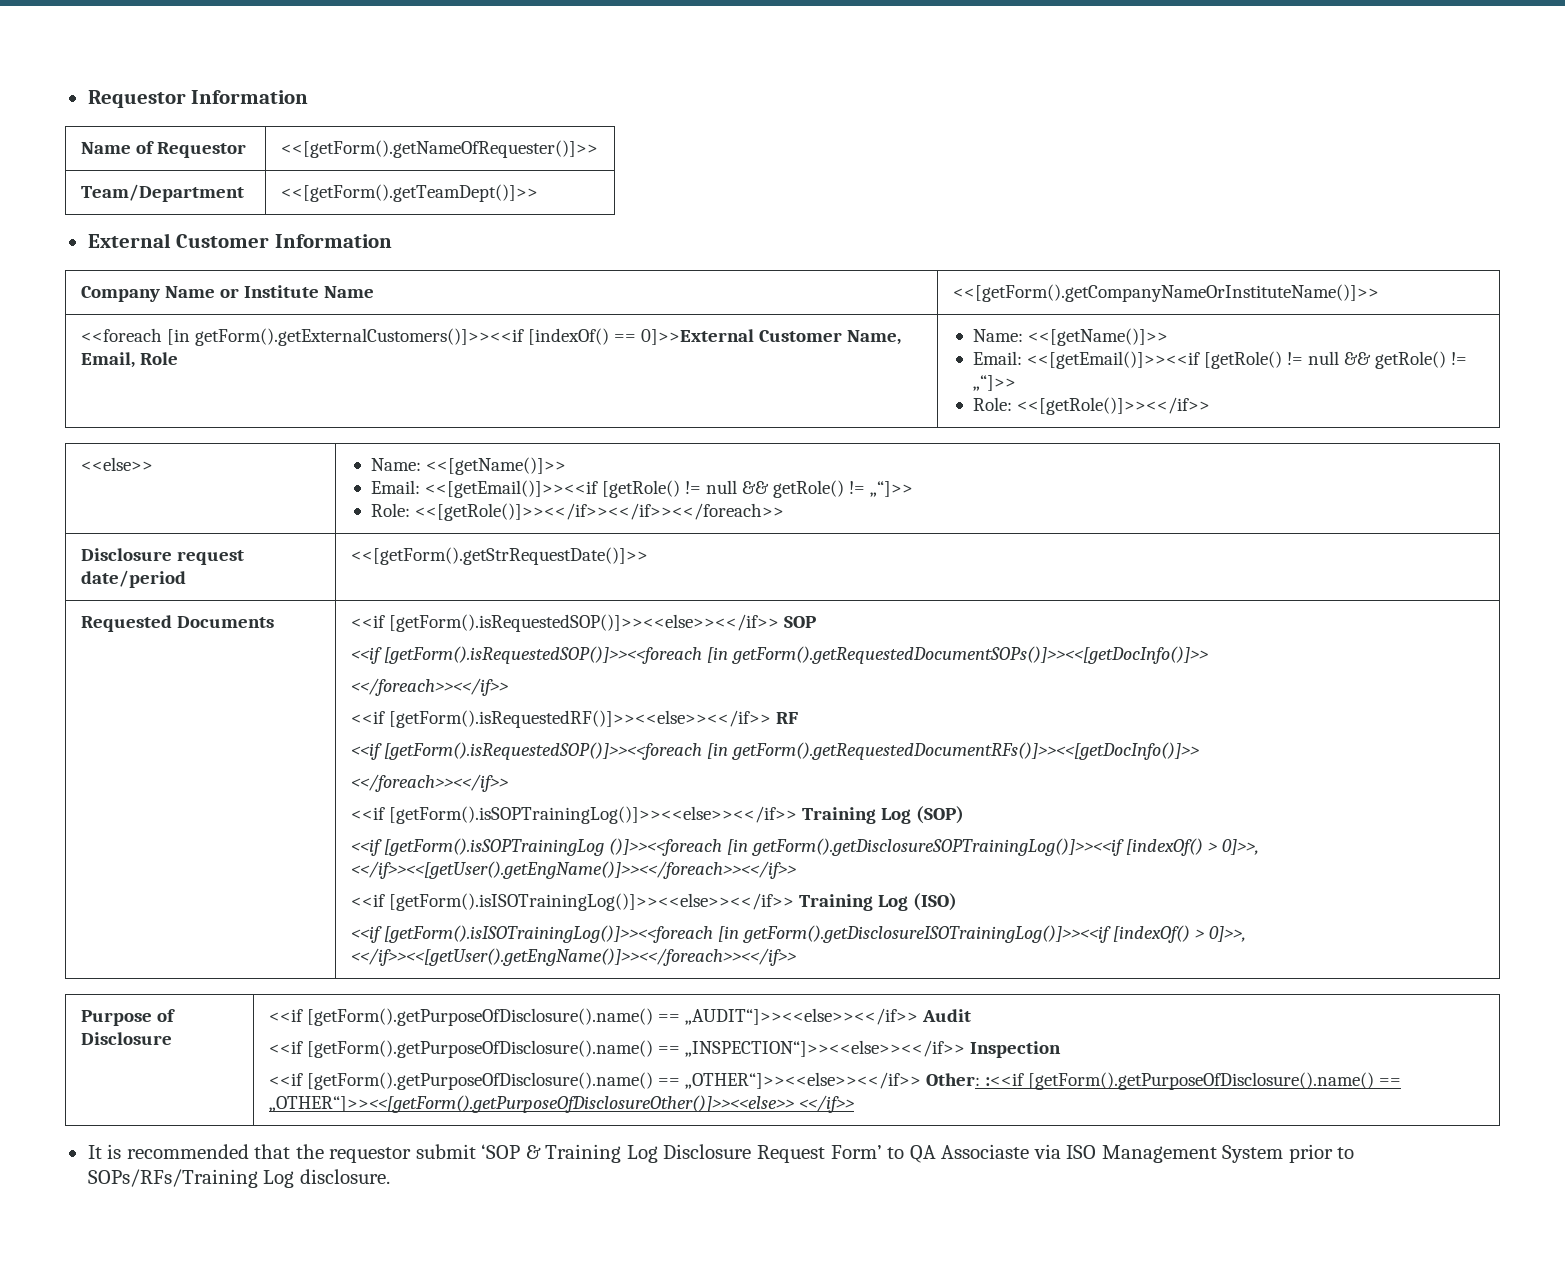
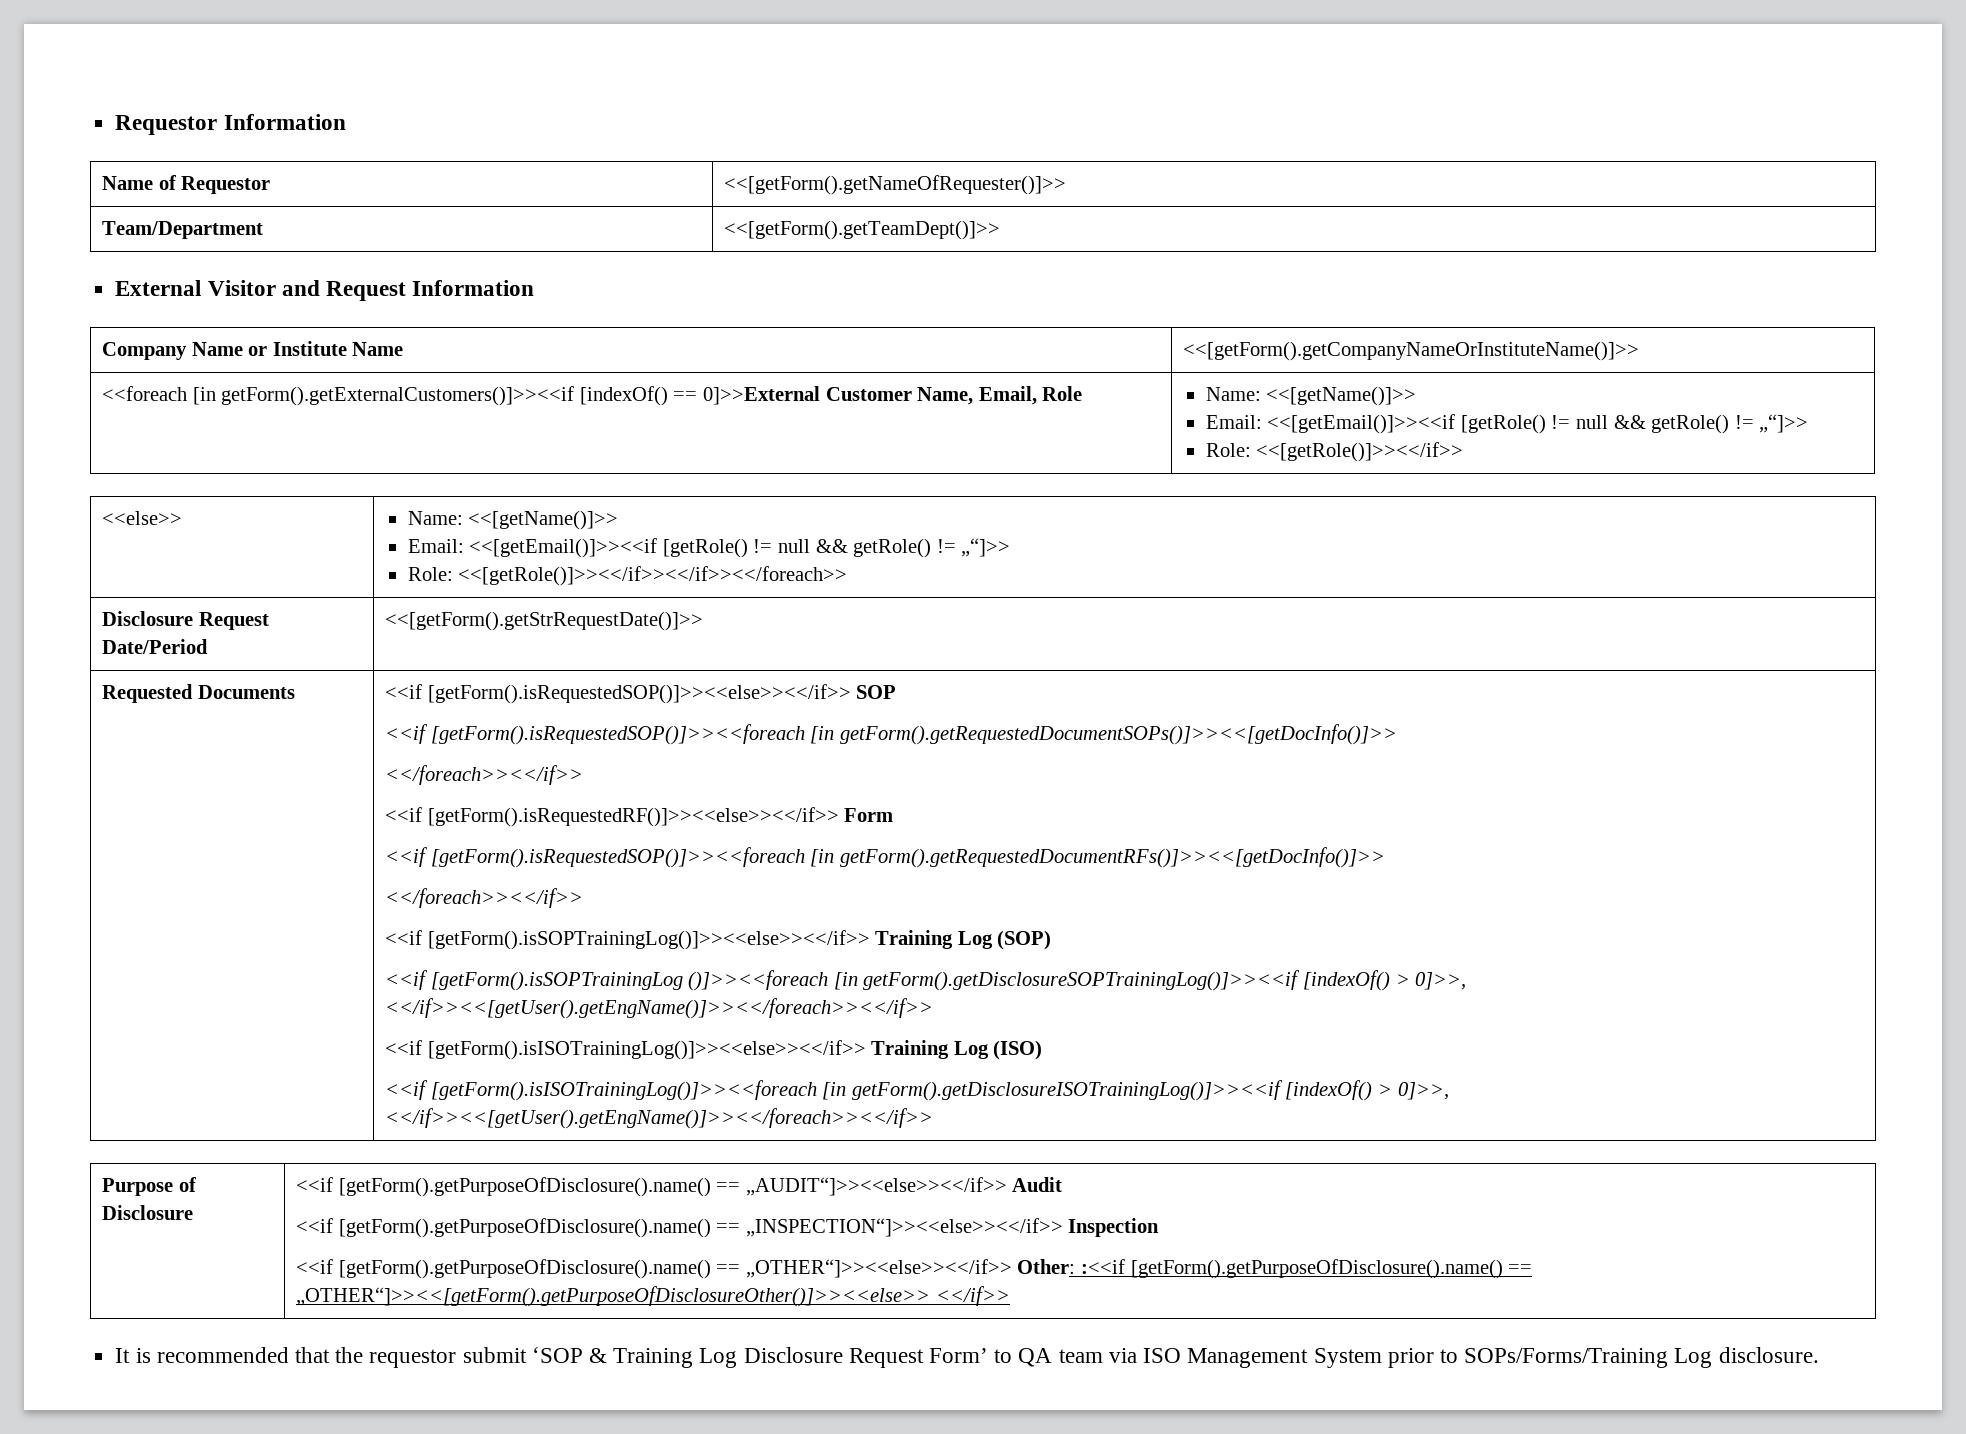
- External Customer Information
+ External Visitor and Request Information
- Disclosure request date/period | <<[getForm().getStrRequestDate()]>>
+ Disclosure Request Date/Period | <<[getForm().getStrRequestDate()]>>
- <<if [getForm().isRequestedRF()]>><<else>><</if>> RF
+ <<if [getForm().isRequestedRF()]>><<else>><</if>> Form
- It is recommended that the requestor submit ‘SOP & Training Log Disclosure Request Form’ to QA Associaste via ISO Management System prior to SOPs/RFs/Training Log disclosure.
+ It is recommended that the requestor submit ‘SOP & Training Log Disclosure Request Form’ to QA team via ISO Management System prior to SOPs/Forms/Training Log disclosure.

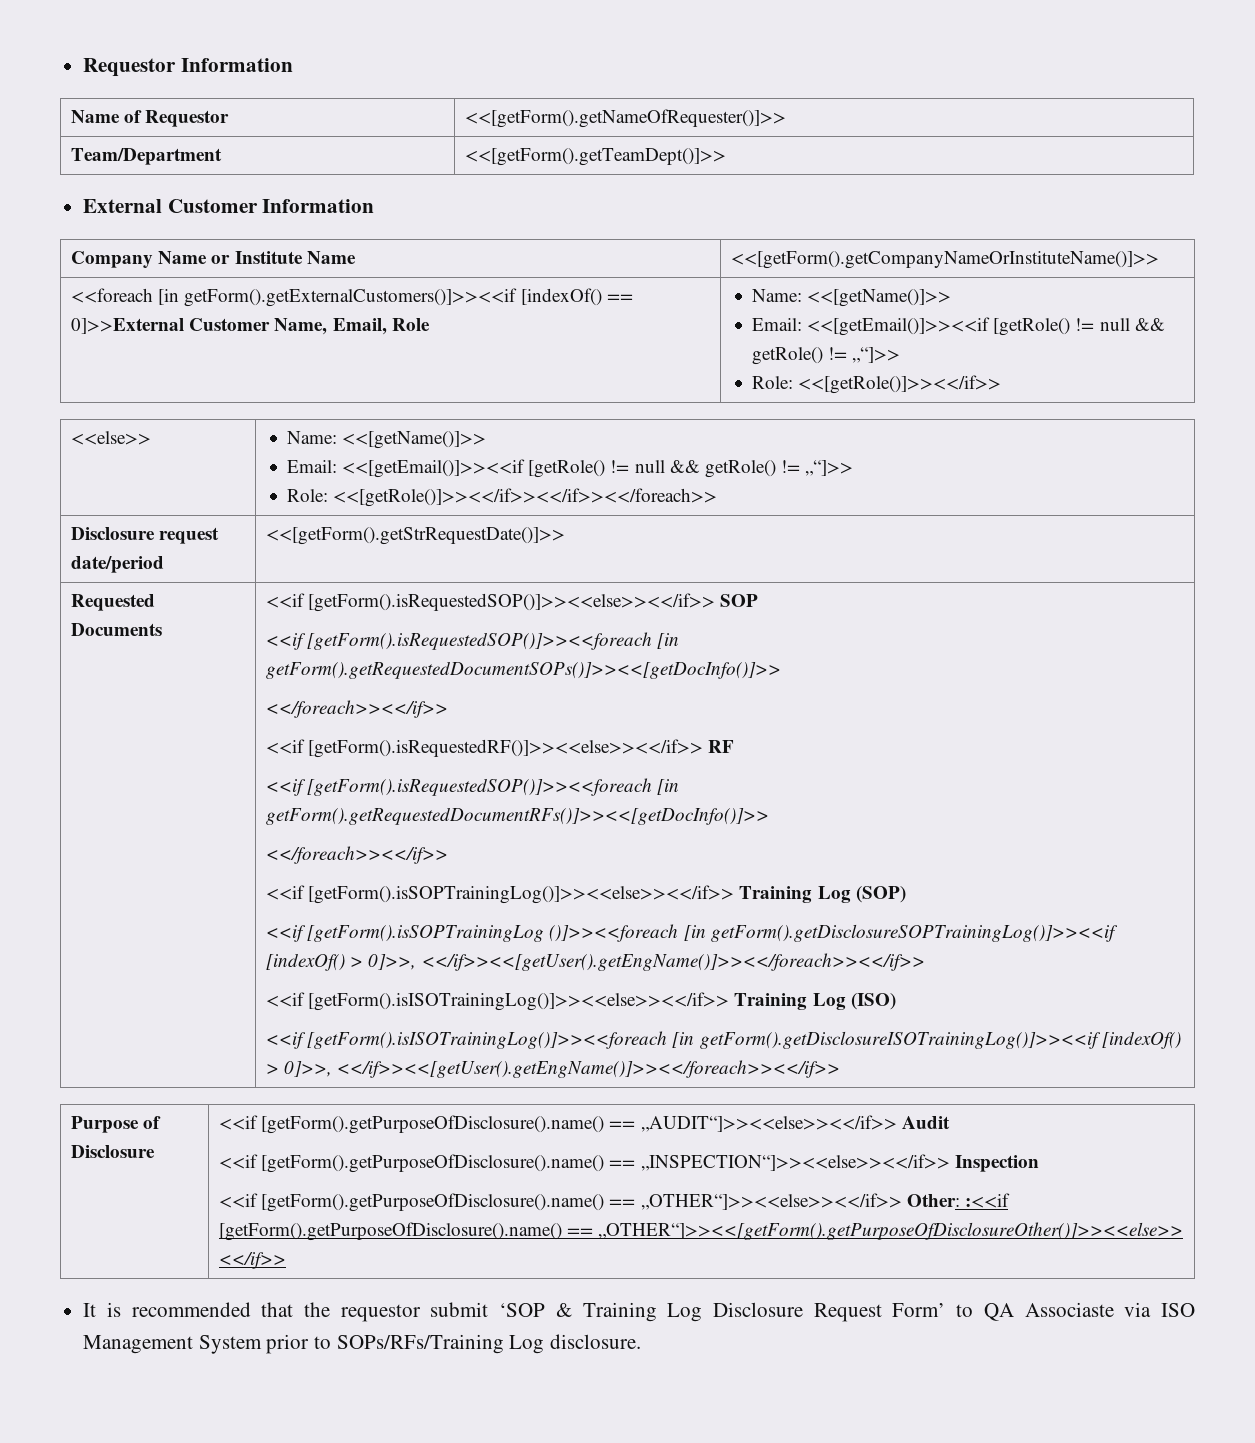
- External Visitor and Request Information
+ External Customer Information
- Disclosure Request Date/Period | <<[getForm().getStrRequestDate()]>>
+ Disclosure request date/period | <<[getForm().getStrRequestDate()]>>
- <<if [getForm().isRequestedRF()]>><<else>><</if>> Form
+ <<if [getForm().isRequestedRF()]>><<else>><</if>> RF
- It is recommended that the requestor submit ‘SOP & Training Log Disclosure Request Form’ to QA team via ISO Management System prior to SOPs/Forms/Training Log disclosure.
+ It is recommended that the requestor submit ‘SOP & Training Log Disclosure Request Form’ to QA Associaste via ISO Management System prior to SOPs/RFs/Training Log disclosure.

